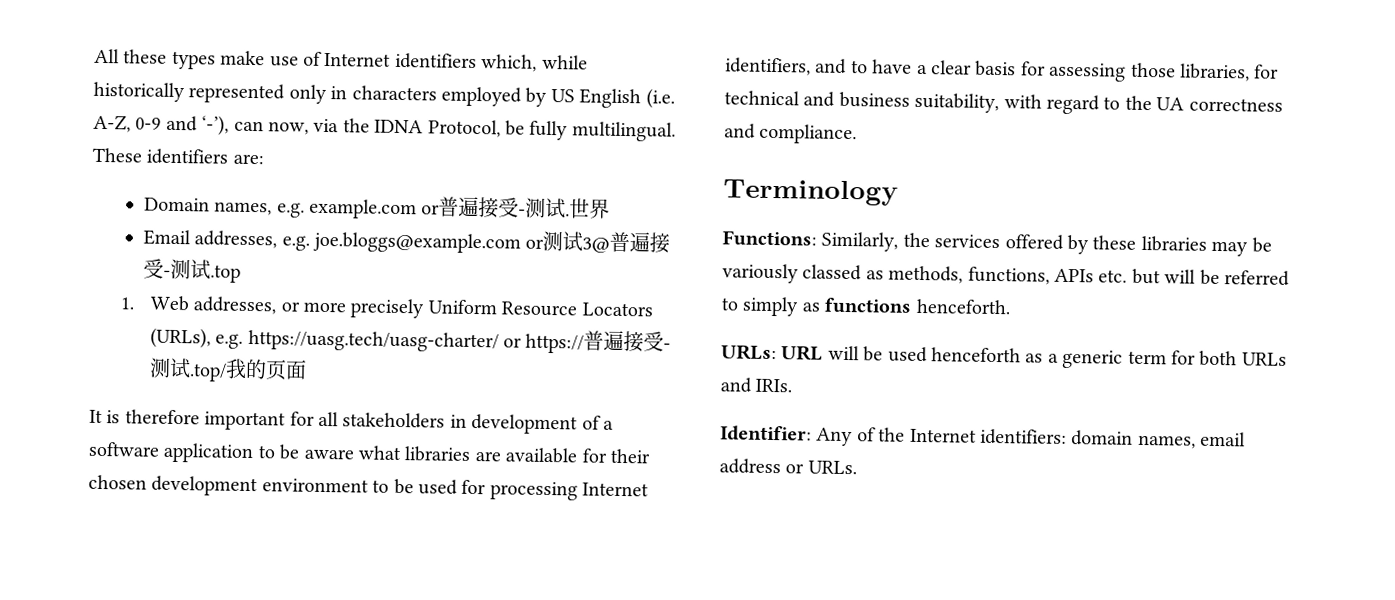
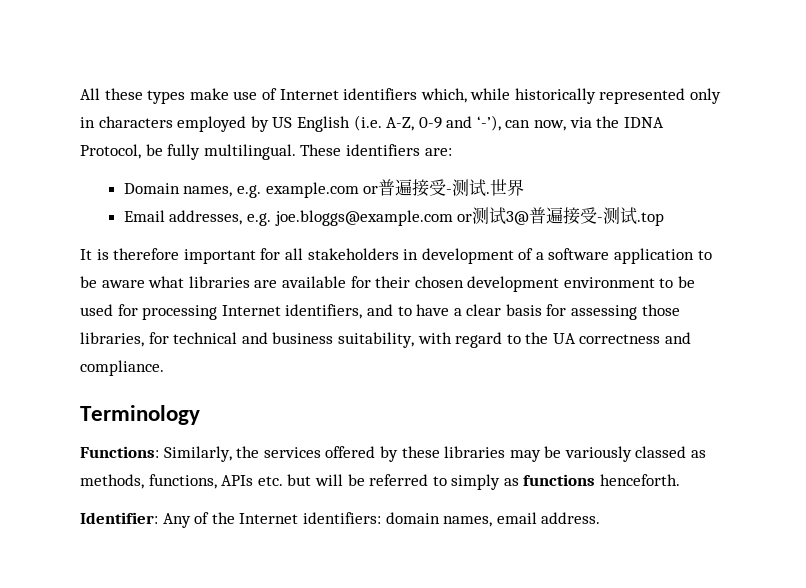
- 1. Web addresses, or more precisely Uniform Resource Locators (URLs), e.g. https://uasg.tech/uasg-charter/ or https://普遍接受-测试.top/我的页面
- URLs: URL will be used henceforth as a generic term for both URLs and IRIs.
- Identifier: Any of the Internet identifiers: domain names, email address or URLs.
+ Identifier: Any of the Internet identifiers: domain names, email address.

